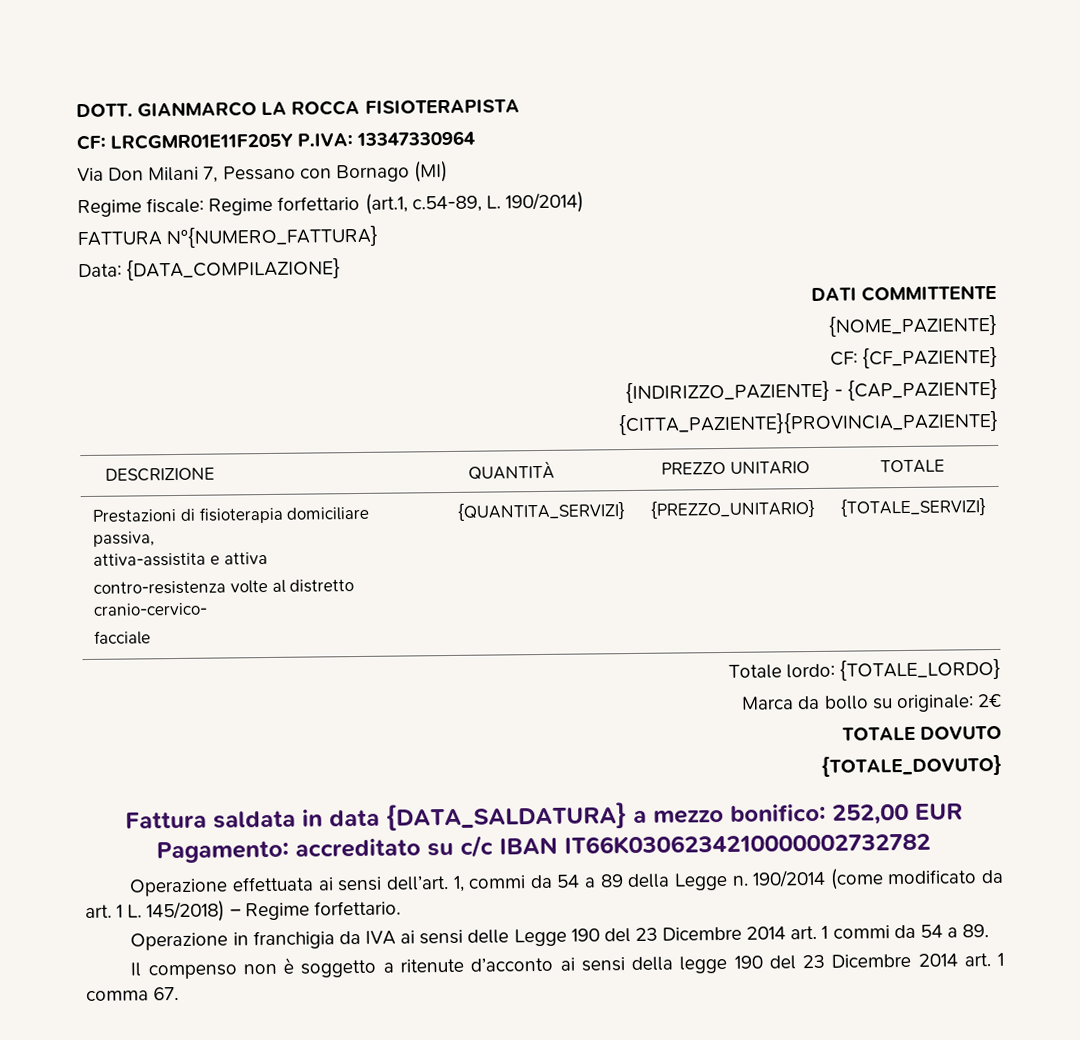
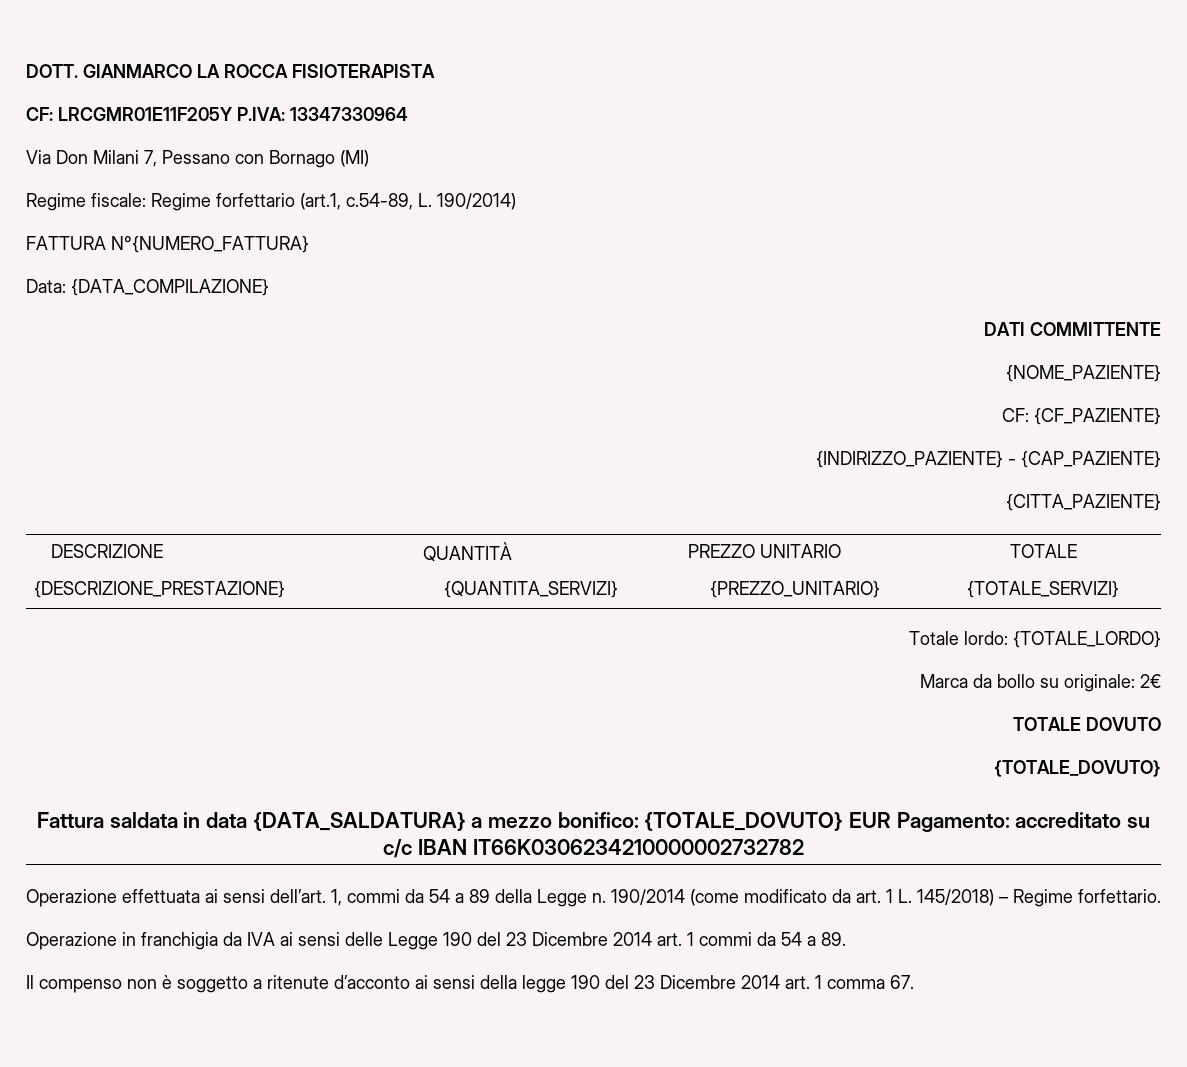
- {CITTA_PAZIENTE}{PROVINCIA_PAZIENTE}
+ {CITTA_PAZIENTE}
- Prestazioni di fisioterapia domiciliare passiva,
- attiva-assistita e attiva
- contro-resistenza volte al distretto cranio-cervico-
- facciale | {QUANTITA_SERVIZI} | {PREZZO_UNITARIO} | {TOTALE_SERVIZI}
+ {DESCRIZIONE_PRESTAZIONE} | {QUANTITA_SERVIZI} | {PREZZO_UNITARIO} | {TOTALE_SERVIZI}
- Fattura saldata in data {DATA_SALDATURA} a mezzo bonifico: 252,00 EUR Pagamento: accreditato su c/c IBAN IT66K0306234210000002732782
+ Fattura saldata in data {DATA_SALDATURA} a mezzo bonifico: {TOTALE_DOVUTO} EUR Pagamento: accreditato su c/c IBAN IT66K0306234210000002732782

